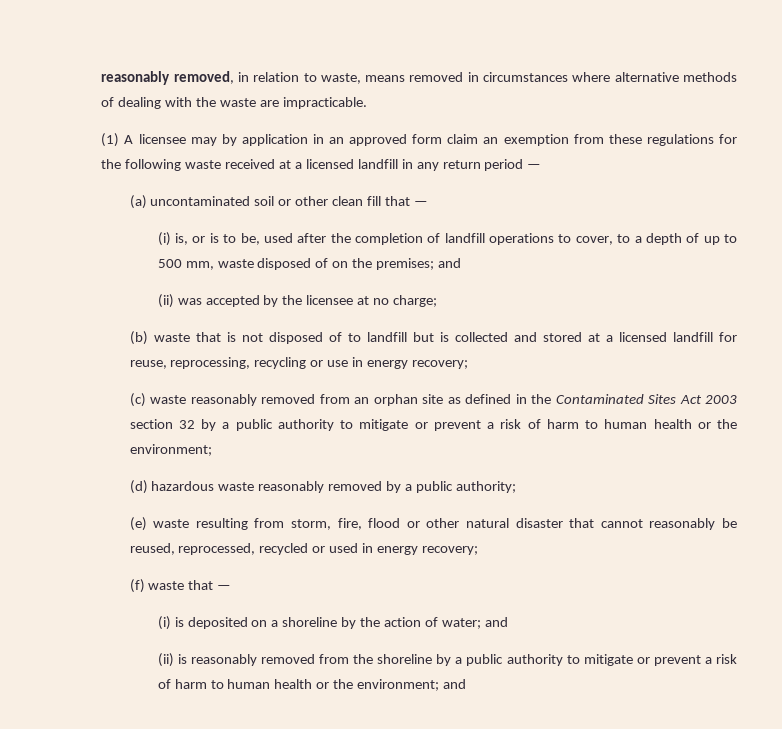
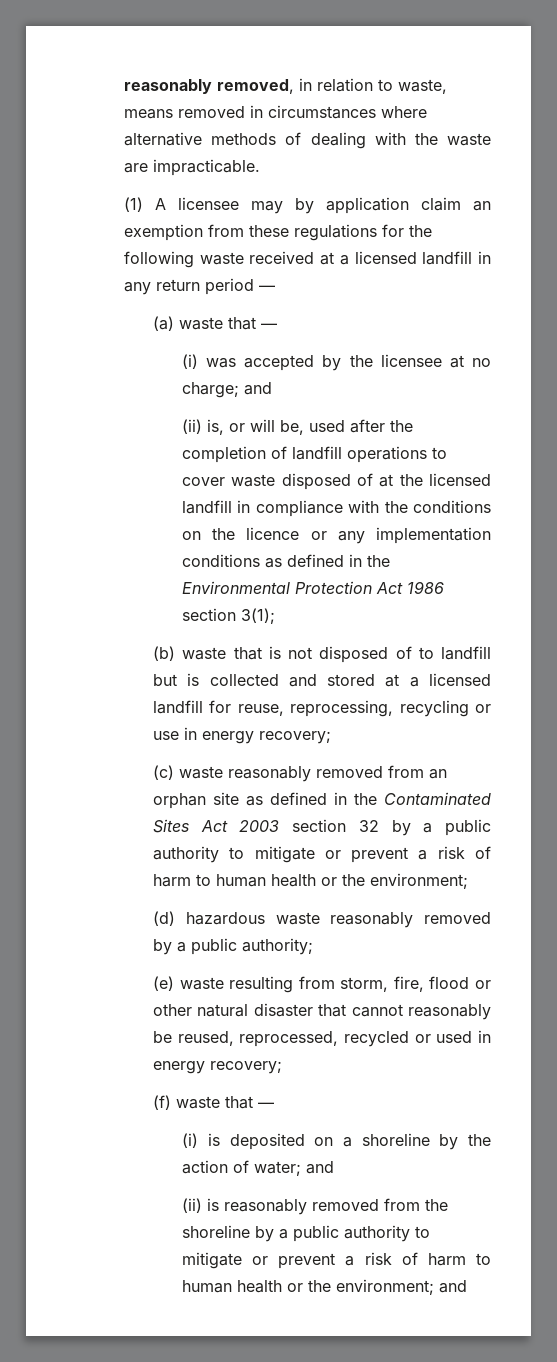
- (1) A licensee may by application in an approved form claim an exemption from these regulations for the following waste received at a licensed landfill in any return period —
+ (1) A licensee may by application claim an exemption from these regulations for the following waste received at a licensed landfill in any return period —
- (a) uncontaminated soil or other clean fill that —
- (i) is, or is to be, used after the completion of landfill operations to cover, to a depth of up to 500 mm, waste disposed of on the premises; and
- (ii) was accepted by the licensee at no charge;
+ (a) waste that —
+ (i) was accepted by the licensee at no charge; and
+ (ii) is, or will be, used after the completion of landfill operations to cover waste disposed of at the licensed landfill in compliance with the conditions on the licence or any implementation conditions as defined in the Environmental Protection Act 1986 section 3(1);

